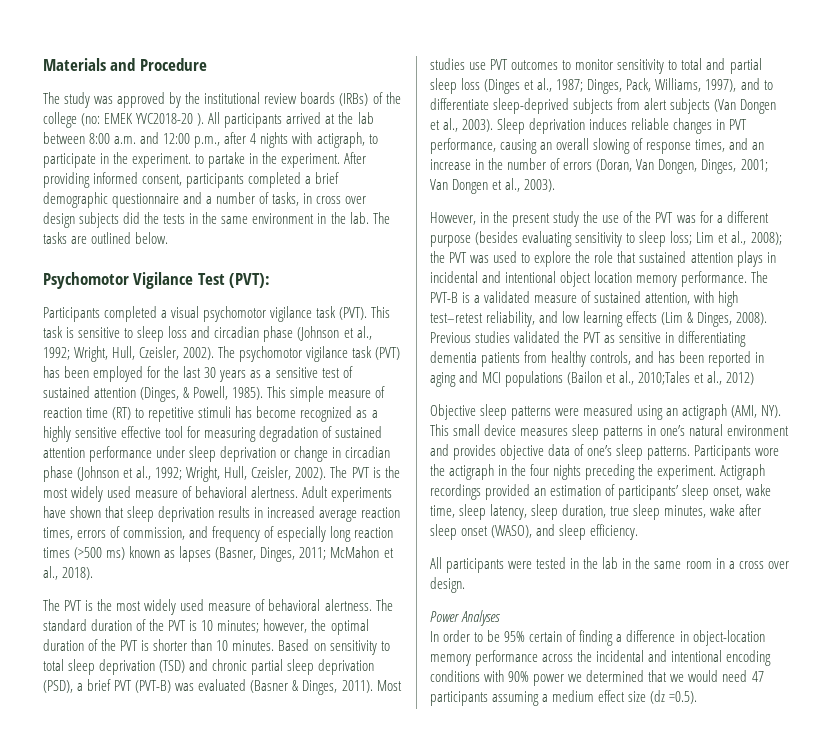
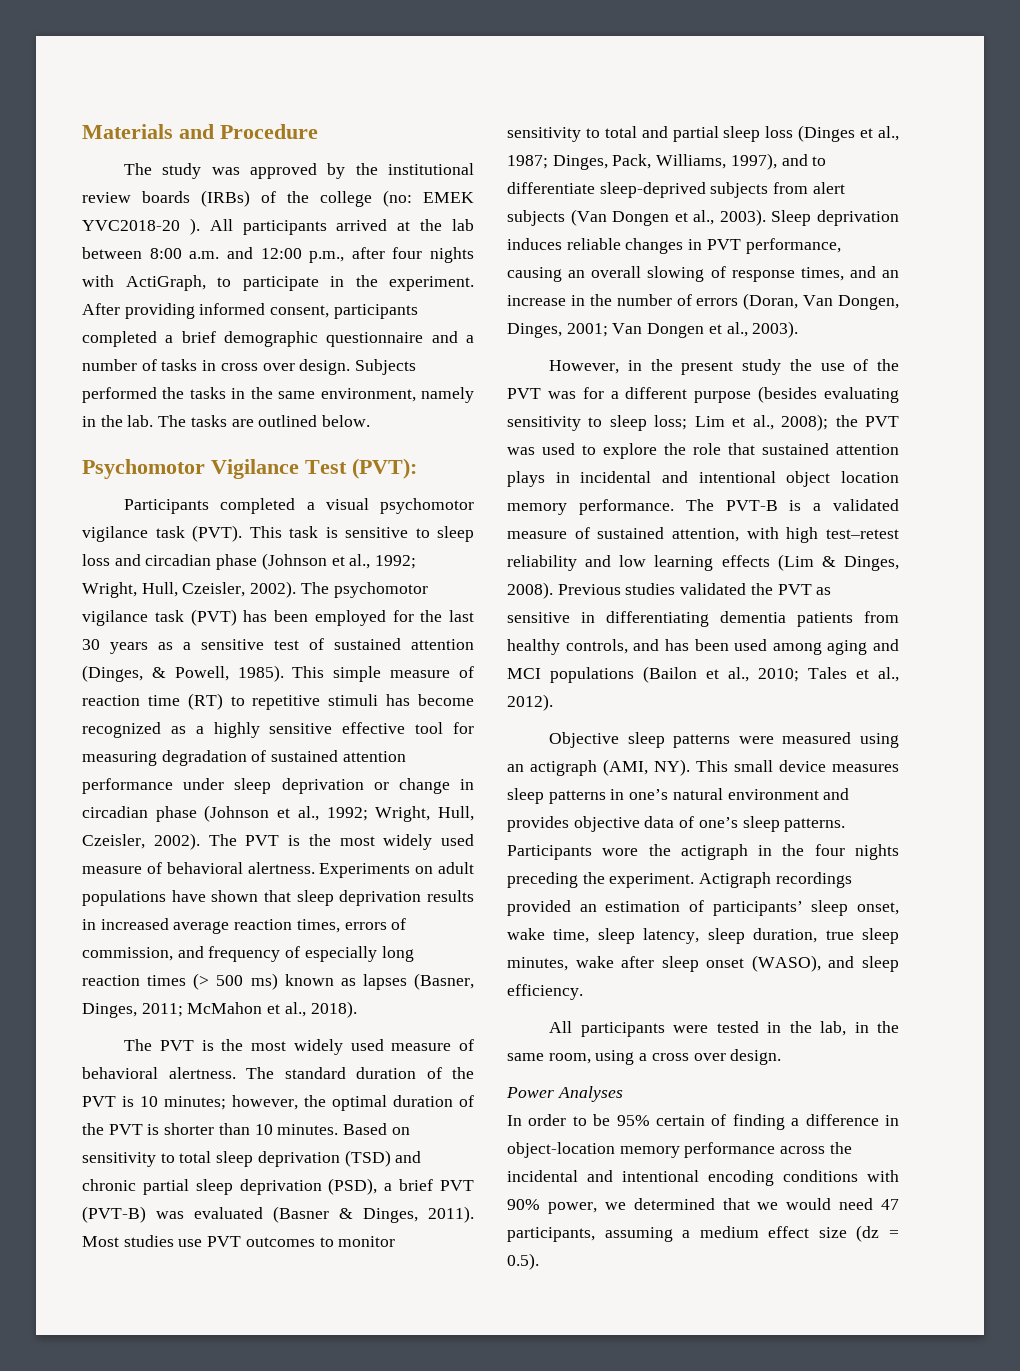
- All participants arrived at the lab between 8:00 a.m. and 12:00 p.m., after 4 nights with actigraph, to participate in the experiment. to partake in the experiment.
+ All participants arrived at the lab between 8:00 a.m. and 12:00 p.m., after four nights with ActiGraph, to participate in the experiment.
- After providing informed consent, participants completed a brief demographic questionnaire and a number of tasks, in cross over design subjects did the tests in the same environment in the lab.
+ After providing informed consent, participants completed a brief demographic questionnaire and a number of tasks in cross over design. Subjects performed the tasks in the same environment, namely in the lab.
- Adult experiments have shown that sleep deprivation results in increased average reaction times, errors of commission, and frequency of especially long reaction times (>500 ms) known as lapses (Basner, Dinges, 2011; McMahon et al., 2018).
+ Experiments on adult populations have shown that sleep deprivation results in increased average reaction times, errors of commission, and frequency of especially long reaction times (> 500 ms) known as lapses (Basner, Dinges, 2011; McMahon et al., 2018).
- The PVT-B is a validated measure of sustained attention, with high test–retest reliability, and low learning effects (Lim & Dinges, 2008).
+ The PVT-B is a validated measure of sustained attention, with high test–retest reliability and low learning effects (Lim & Dinges, 2008).
- Previous studies validated the PVT as sensitive in differentiating dementia patients from healthy controls, and has been reported in aging and MCI populations (Bailon et al., 2010;Tales et al., 2012)
+ Previous studies validated the PVT as sensitive in differentiating dementia patients from healthy controls, and has been used among aging and MCI populations (Bailon et al., 2010; Tales et al., 2012).
- All participants were tested in the lab in the same room in a cross over design.
+ All participants were tested in the lab, in the same room, using a cross over design.
- In order to be 95% certain of finding a difference in object-location memory performance across the incidental and intentional encoding conditions with 90% power we determined that we would need 47 participants assuming a medium effect size (dz =0.5).
+ In order to be 95% certain of finding a difference in object-location memory performance across the incidental and intentional encoding conditions with 90% power, we determined that we would need 47 participants, assuming a medium effect size (dz = 0.5).

